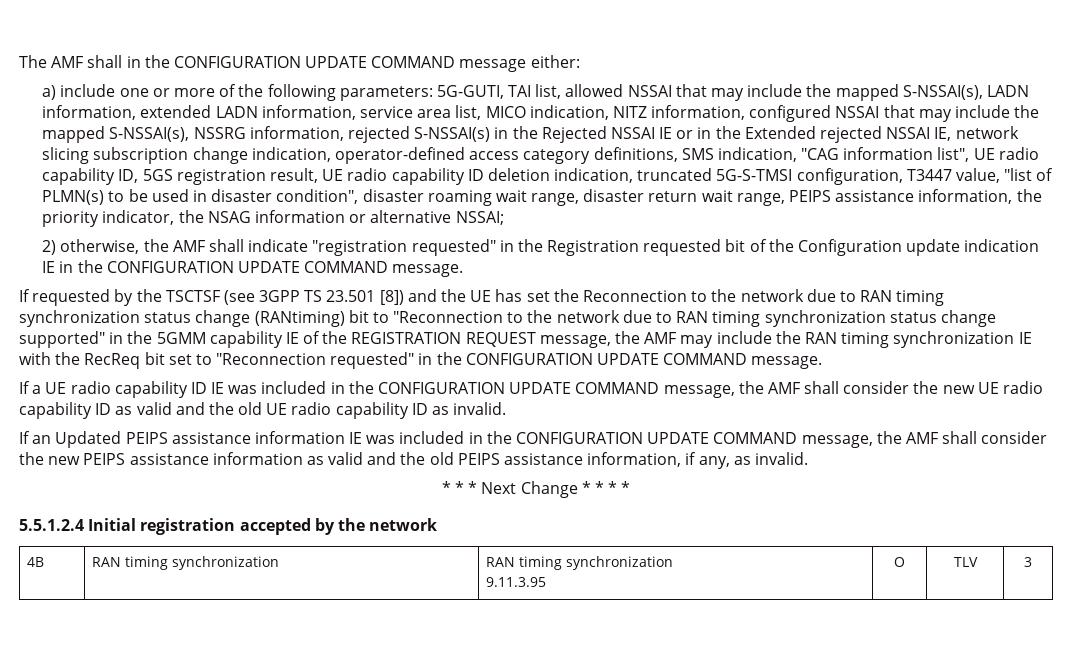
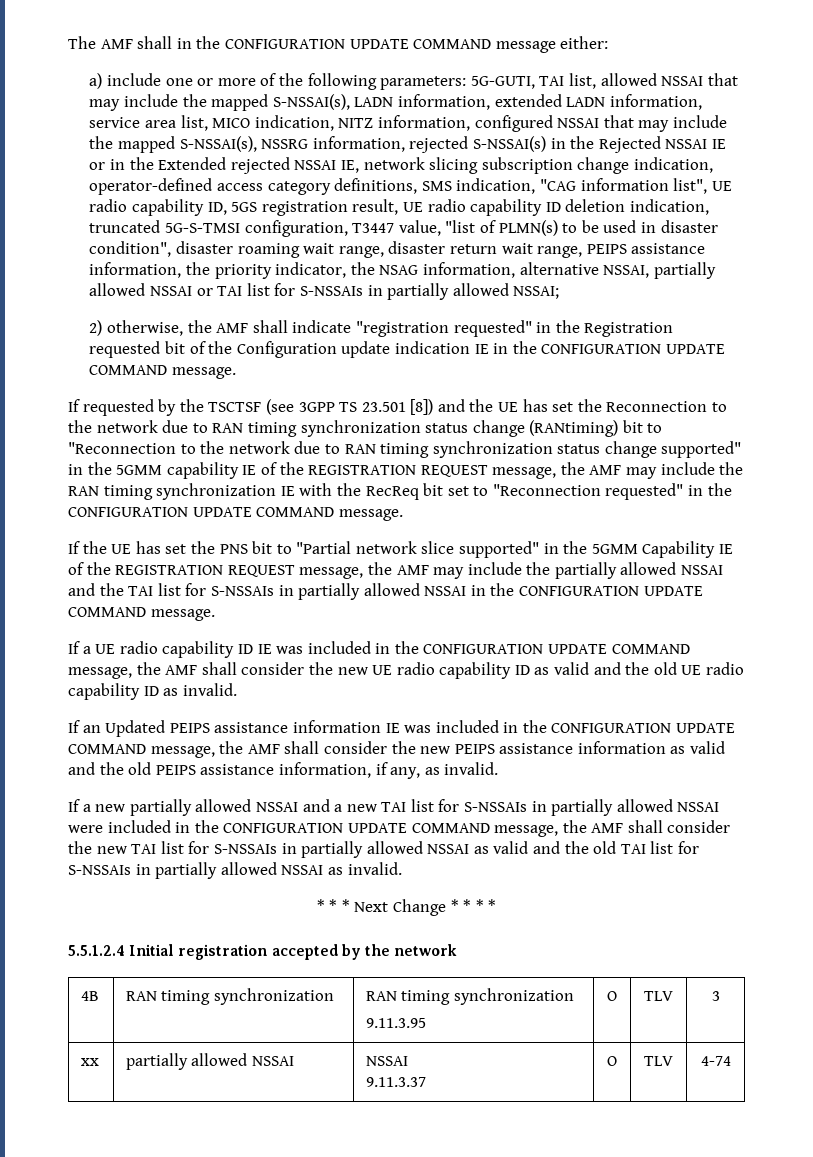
- 5G-GUTI, TAI list, allowed NSSAI that may include the mapped S-NSSAI(s), LADN information, extended LADN information, service area list, MICO indication, NITZ information, configured NSSAI that may include the mapped S-NSSAI(s), NSSRG information, rejected S-NSSAI(s) in the Rejected NSSAI IE or in the Extended rejected NSSAI IE, network slicing subscription change indication, operator-defined access category definitions, SMS indication, "CAG information list", UE radio capability ID, 5GS registration result, UE radio capability ID deletion indication, truncated 5G-S-TMSI configuration, T3447 value, "list of PLMN(s) to be used in disaster condition", disaster roaming wait range, disaster return wait range, PEIPS assistance information, the priority indicator, the NSAG information or alternative NSSAI;
+ 5G-GUTI, TAI list, allowed NSSAI that may include the mapped S-NSSAI(s), LADN information, extended LADN information, service area list, MICO indication, NITZ information, configured NSSAI that may include the mapped S-NSSAI(s), NSSRG information, rejected S-NSSAI(s) in the Rejected NSSAI IE or in the Extended rejected NSSAI IE, network slicing subscription change indication, operator-defined access category definitions, SMS indication, "CAG information list", UE radio capability ID, 5GS registration result, UE radio capability ID deletion indication, truncated 5G-S-TMSI configuration, T3447 value, "list of PLMN(s) to be used in disaster condition", disaster roaming wait range, disaster return wait range, PEIPS assistance information, the priority indicator, the NSAG information, alternative NSSAI, partially allowed NSSAI or TAI list for S-NSSAIs in partially allowed NSSAI;
+ If the UE has set the PNS bit to "Partial network slice supported" in the 5GMM Capability IE of the REGISTRATION REQUEST message, the AMF may include the partially allowed NSSAI and the TAI list for S-NSSAIs in partially allowed NSSAI in the CONFIGURATION UPDATE COMMAND message.
+ If a new partially allowed NSSAI and a new TAI list for S-NSSAIs in partially allowed NSSAI were included in the CONFIGURATION UPDATE COMMAND message, the AMF shall consider the new TAI list for S-NSSAIs in partially allowed NSSAI as valid and the old TAI list for S-NSSAIs in partially allowed NSSAI as invalid.
+ xx | partially allowed NSSAI | NSSAI
+ 9.11.3.37 | O | TLV | 4-74

